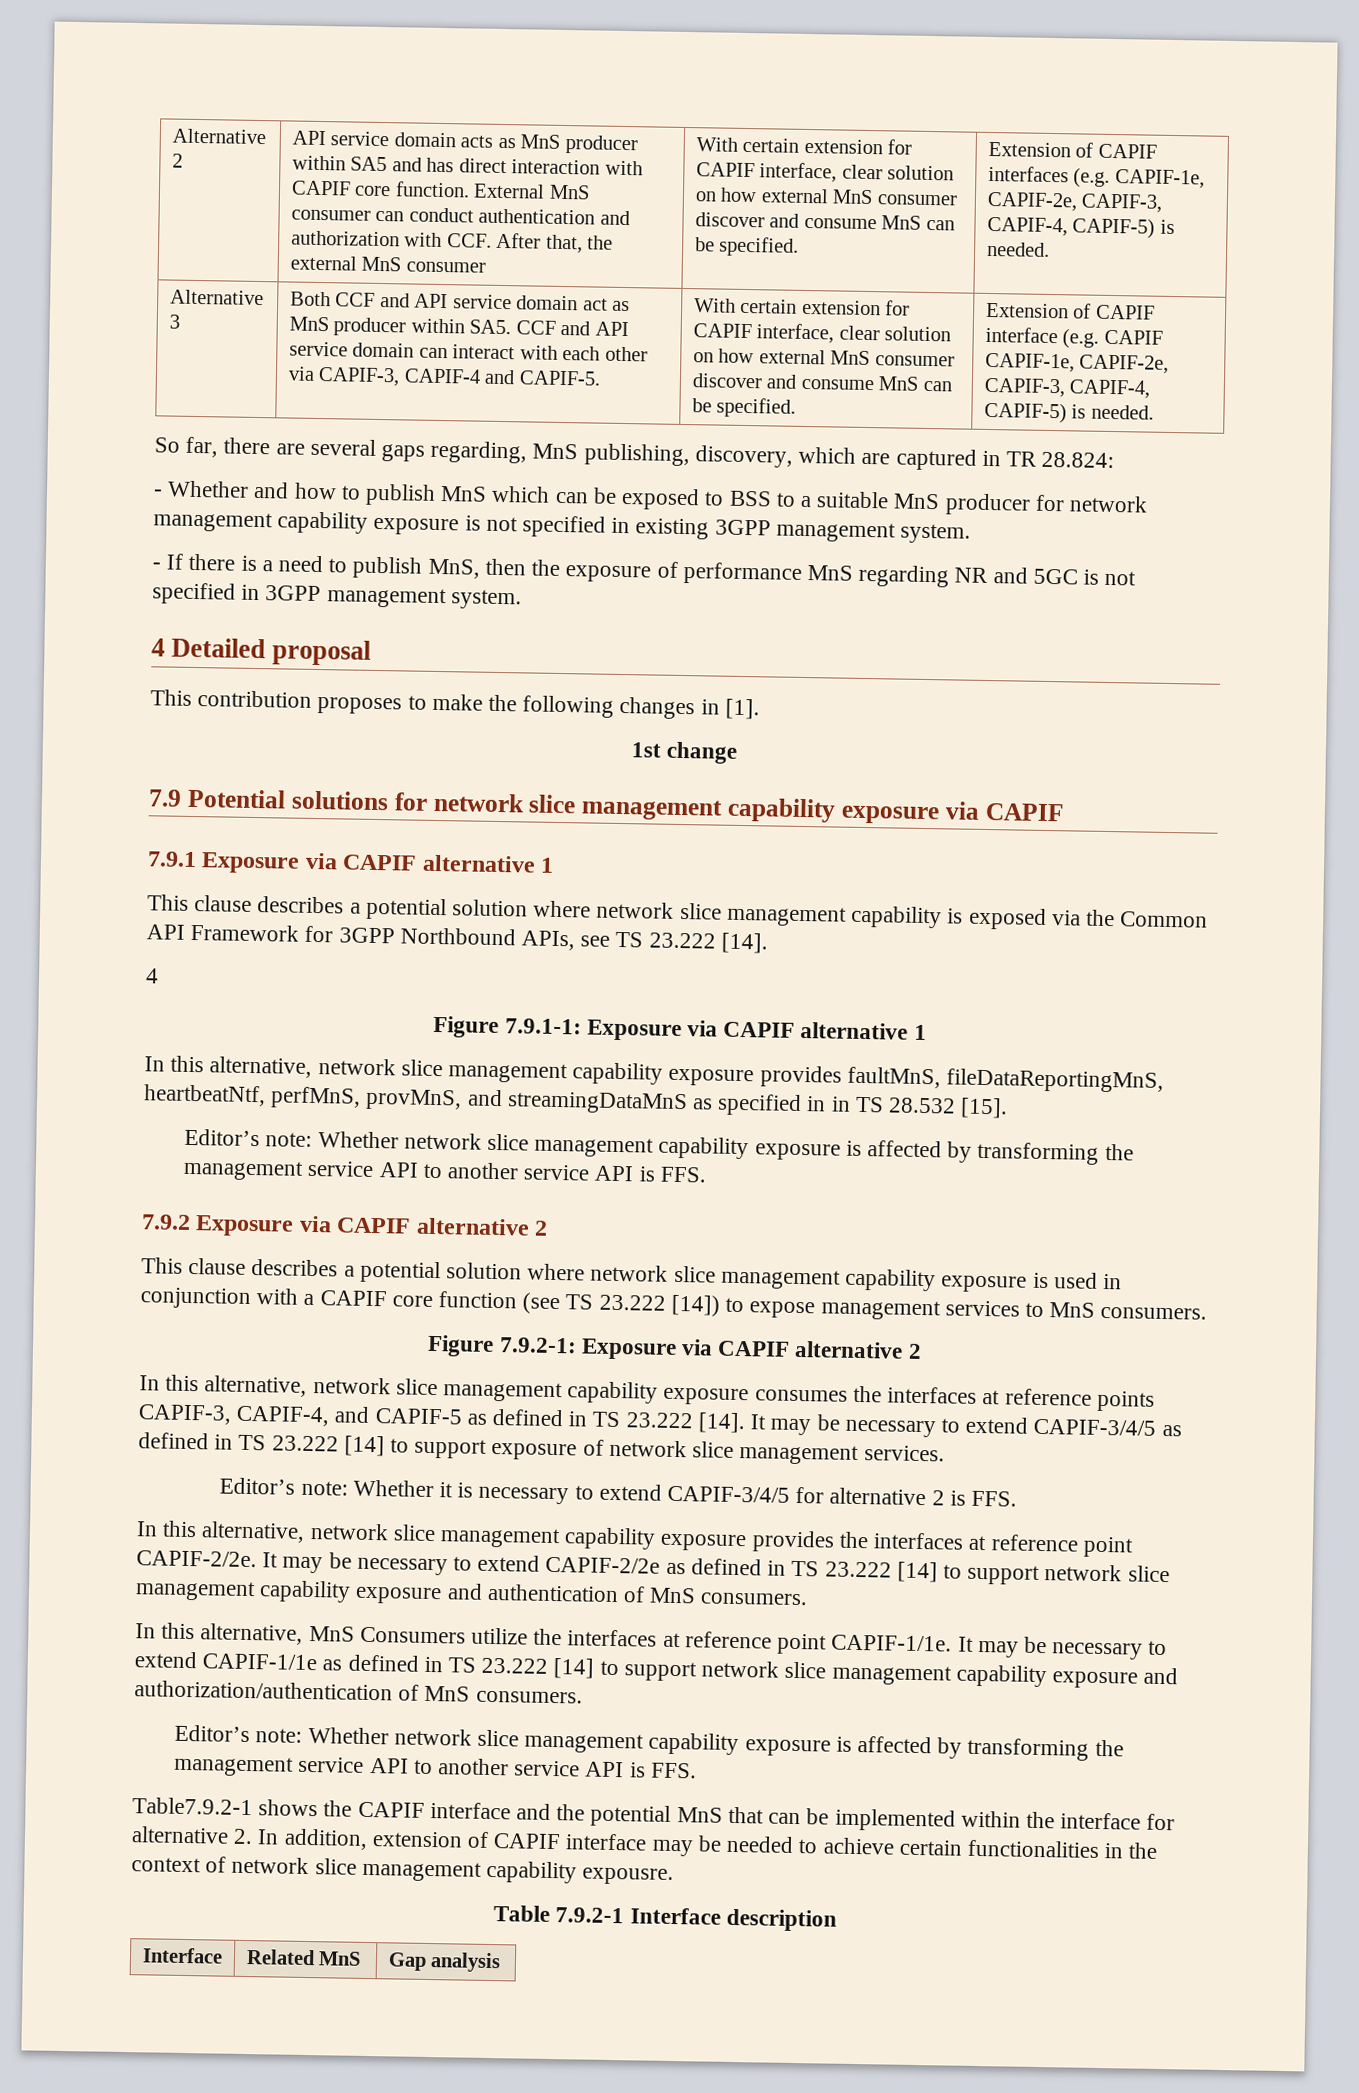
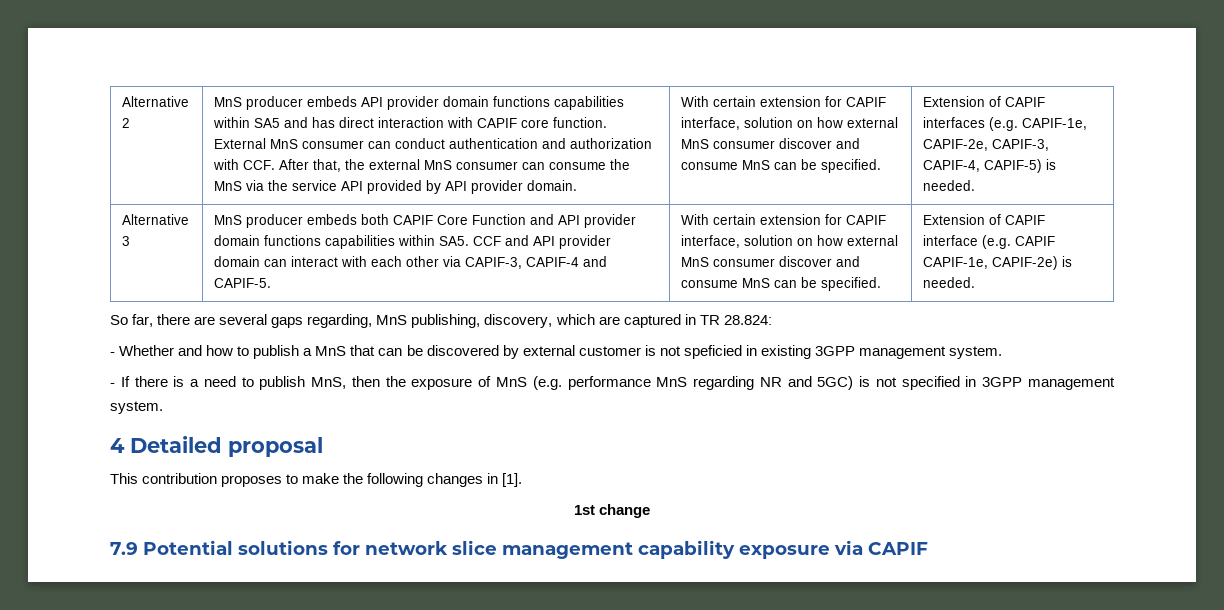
- API service domain acts as MnS producer within SA5 and has direct interaction with CAPIF core function.
+ MnS producer embeds API provider domain functions capabilities within SA5 and has direct interaction with CAPIF core function.
- External MnS consumer can conduct authentication and authorization with CCF. After that, the external MnS consumer | With certain extension for CAPIF interface, clear solution on how external MnS consumer discover and consume MnS can be specified.
+ External MnS consumer can conduct authentication and authorization with CCF. After that, the external MnS consumer can consume the MnS via the service API provided by API provider domain. | With certain extension for CAPIF interface, solution on how external MnS consumer discover and consume MnS can be specified.
- Both CCF and API service domain act as MnS producer within SA5. CCF and API service domain can interact with each other via CAPIF-3, CAPIF-4 and CAPIF-5. | With certain extension for CAPIF interface, clear solution on how external MnS consumer discover and consume MnS can be specified.
+ MnS producer embeds both CAPIF Core Function and API provider domain functions capabilities within SA5. CCF and API provider domain can interact with each other via CAPIF-3, CAPIF-4 and CAPIF-5. | With certain extension for CAPIF interface, solution on how external MnS consumer discover and consume MnS can be specified.
- Extension of CAPIF interface (e.g. CAPIF CAPIF-1e, CAPIF-2e, CAPIF-3, CAPIF-4, CAPIF-5) is needed.
+ Extension of CAPIF interface (e.g. CAPIF CAPIF-1e, CAPIF-2e) is needed.
- - Whether and how to publish MnS which can be exposed to BSS to a suitable MnS producer for network management capability exposure is not specified in existing 3GPP management system.
+ - Whether and how to publish a MnS that can be discovered by external customer is not speficied in existing 3GPP management system.
- - If there is a need to publish MnS, then the exposure of performance MnS regarding NR and 5GC is not specified in 3GPP management system.
+ - If there is a need to publish MnS, then the exposure of MnS (e.g. performance MnS regarding NR and 5GC) is not specified in 3GPP management system.
- 7.9.1 Exposure via CAPIF alternative 1
- This clause describes a potential solution where network slice management capability is exposed via the Common API Framework for 3GPP Northbound APIs, see TS 23.222 [14].
- 4
- Figure 7.9.1-1: Exposure via CAPIF alternative 1
- In this alternative, network slice management capability exposure provides faultMnS, fileDataReportingMnS, heartbeatNtf, perfMnS, provMnS, and streamingDataMnS as specified in in TS 28.532 [15].
- Editor’s note: Whether network slice management capability exposure is affected by transforming the management service API to another service API is FFS.
- 7.9.2 Exposure via CAPIF alternative 2
- This clause describes a potential solution where network slice management capability exposure is used in conjunction with a CAPIF core function (see TS 23.222 [14]) to expose management services to MnS consumers.
- Figure 7.9.2-1: Exposure via CAPIF alternative 2
- In this alternative, network slice management capability exposure consumes the interfaces at reference points CAPIF-3, CAPIF-4, and CAPIF-5 as defined in TS 23.222 [14]. It may be necessary to extend CAPIF-3/4/5 as defined in TS 23.222 [14] to support exposure of network slice management services.
- Editor’s note: Whether it is necessary to extend CAPIF-3/4/5 for alternative 2 is FFS.
- In this alternative, network slice management capability exposure provides the interfaces at reference point CAPIF-2/2e. It may be necessary to extend CAPIF-2/2e as defined in TS 23.222 [14] to support network slice management capability exposure and authentication of MnS consumers.
- In this alternative, MnS Consumers utilize the interfaces at reference point CAPIF-1/1e. It may be necessary to extend CAPIF-1/1e as defined in TS 23.222 [14] to support network slice management capability exposure and authorization/authentication of MnS consumers.
- Editor’s note: Whether network slice management capability exposure is affected by transforming the management service API to another service API is FFS.
- Table7.9.2-1 shows the CAPIF interface and the potential MnS that can be implemented within the interface for alternative 2. In addition, extension of CAPIF interface may be needed to achieve certain functionalities in the context of network slice management capability expousre.
- Table 7.9.2-1 Interface description
- Interface | Related MnS | Gap analysis

